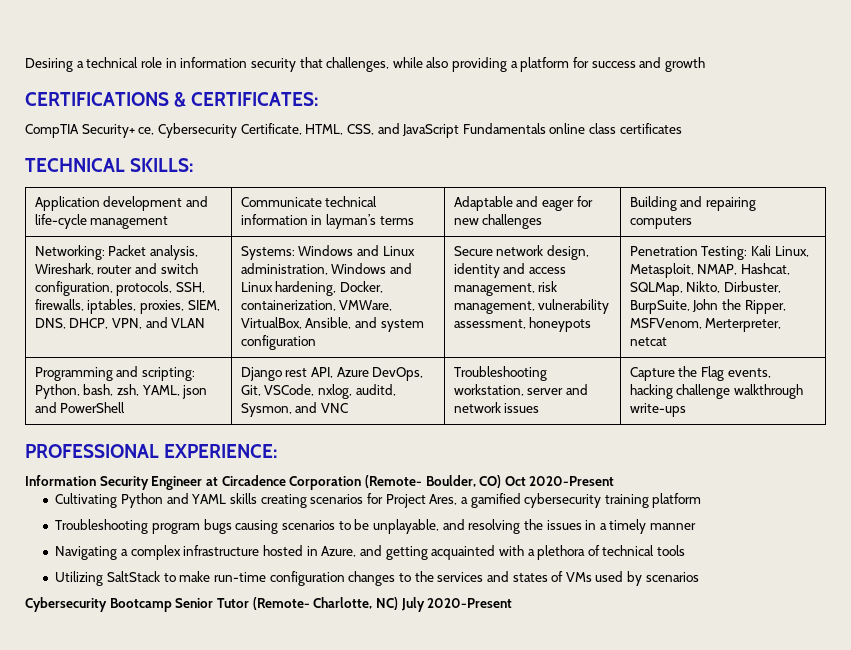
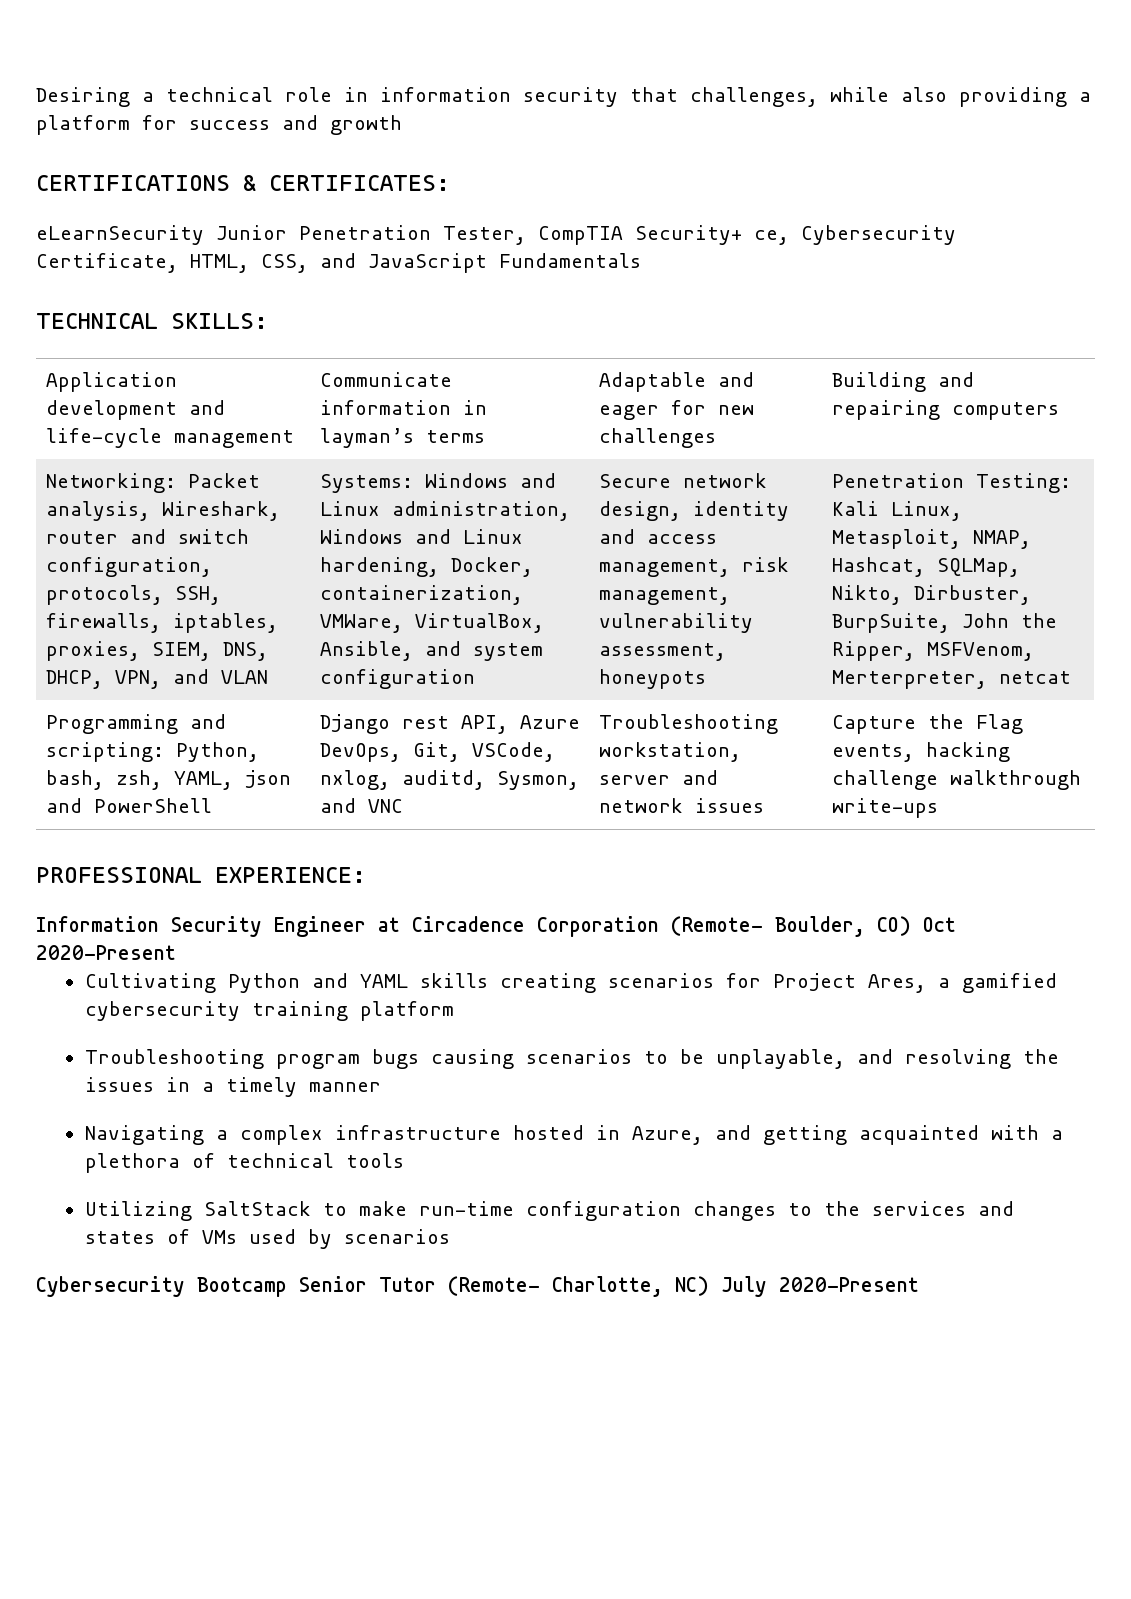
- CompTIA Security+ ce, Cybersecurity Certificate, HTML, CSS, and JavaScript Fundamentals online class certificates
+ eLearnSecurity Junior Penetration Tester, CompTIA Security+ ce, Cybersecurity Certificate, HTML, CSS, and JavaScript Fundamentals
- Application development and life-cycle management | Communicate technical information in layman’s terms | Adaptable and eager for new challenges | Building and repairing computers
+ Application development and life-cycle management | Communicate information in layman’s terms | Adaptable and eager for new challenges | Building and repairing computers

